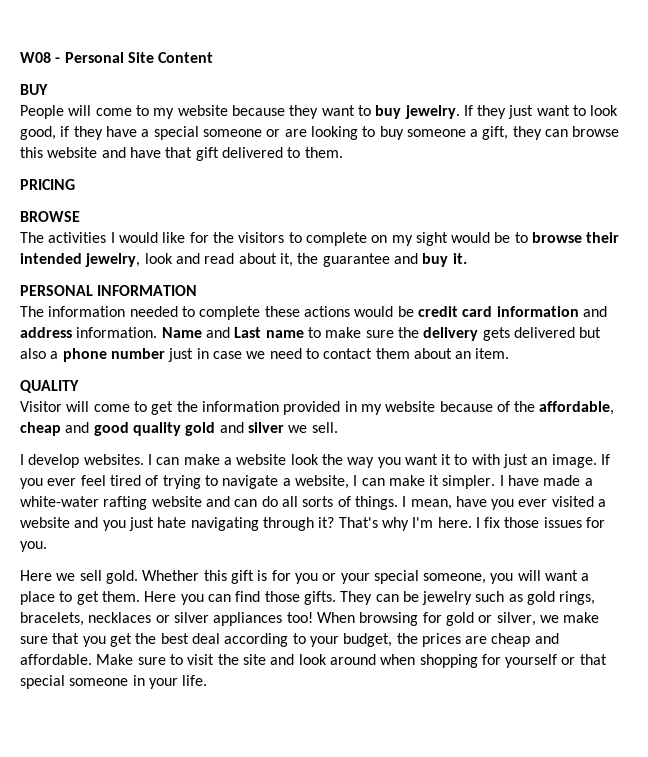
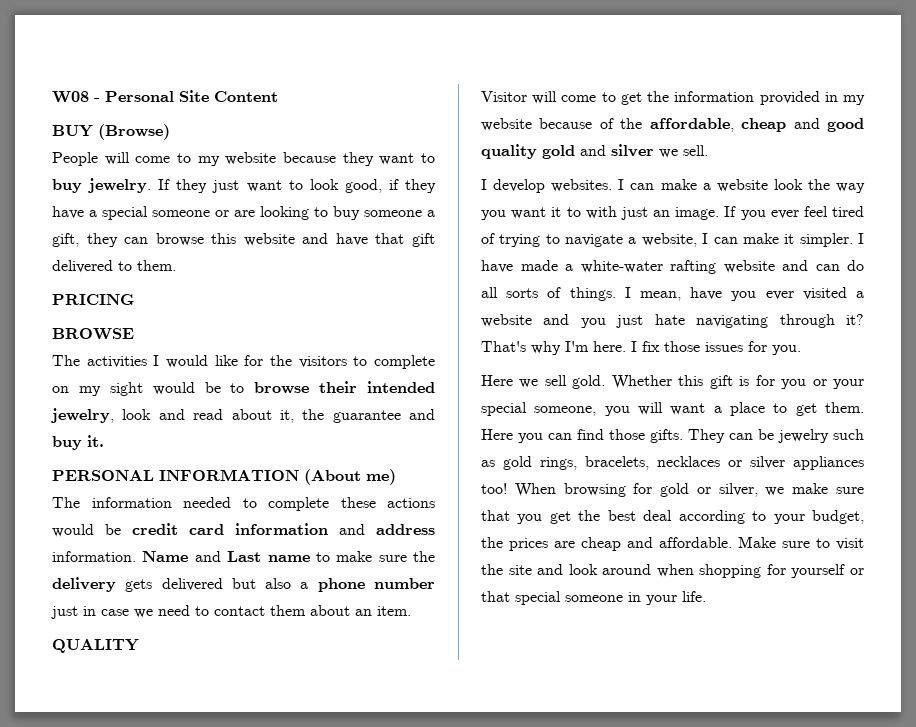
- BUY
+ BUY (Browse)
- PERSONAL INFORMATION
+ PERSONAL INFORMATION (About me)

